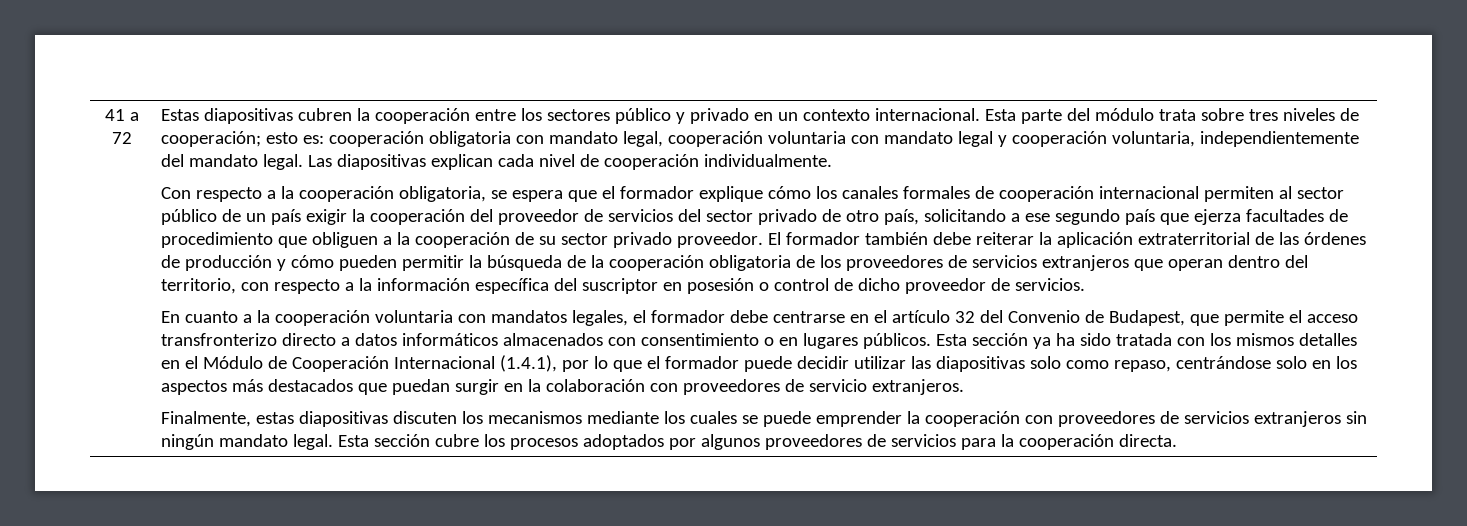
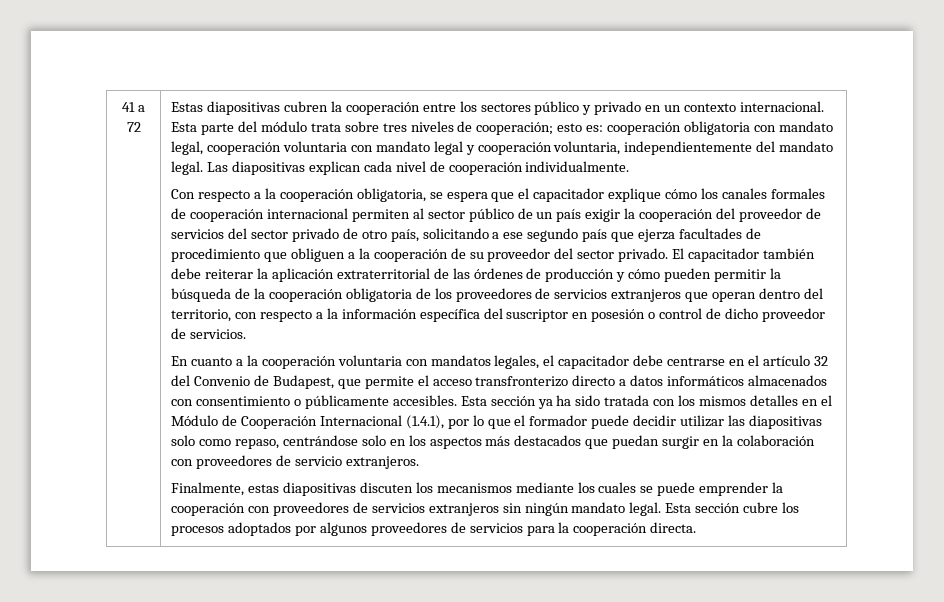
- Con respecto a la cooperación obligatoria, se espera que el formador explique cómo los canales formales de cooperación internacional permiten al sector público de un país exigir la cooperación del proveedor de servicios del sector privado de otro país, solicitando a ese segundo país que ejerza facultades de procedimiento que obliguen a la cooperación de su sector privado proveedor. El formador también debe reiterar la aplicación extraterritorial de las órdenes de producción y cómo pueden permitir la búsqueda de la cooperación obligatoria de los proveedores de servicios extranjeros que operan dentro del territorio, con respecto a la información específica del suscriptor en posesión o control de dicho proveedor de servicios.
+ Con respecto a la cooperación obligatoria, se espera que el capacitador explique cómo los canales formales de cooperación internacional permiten al sector público de un país exigir la cooperación del proveedor de servicios del sector privado de otro país, solicitando a ese segundo país que ejerza facultades de procedimiento que obliguen a la cooperación de su proveedor del sector privado. El capacitador también debe reiterar la aplicación extraterritorial de las órdenes de producción y cómo pueden permitir la búsqueda de la cooperación obligatoria de los proveedores de servicios extranjeros que operan dentro del territorio, con respecto a la información específica del suscriptor en posesión o control de dicho proveedor de servicios.
- En cuanto a la cooperación voluntaria con mandatos legales, el formador debe centrarse en el artículo 32 del Convenio de Budapest, que permite el acceso transfronterizo directo a datos informáticos almacenados con consentimiento o en lugares públicos.
+ En cuanto a la cooperación voluntaria con mandatos legales, el capacitador debe centrarse en el artículo 32 del Convenio de Budapest, que permite el acceso transfronterizo directo a datos informáticos almacenados con consentimiento o públicamente accesibles.

